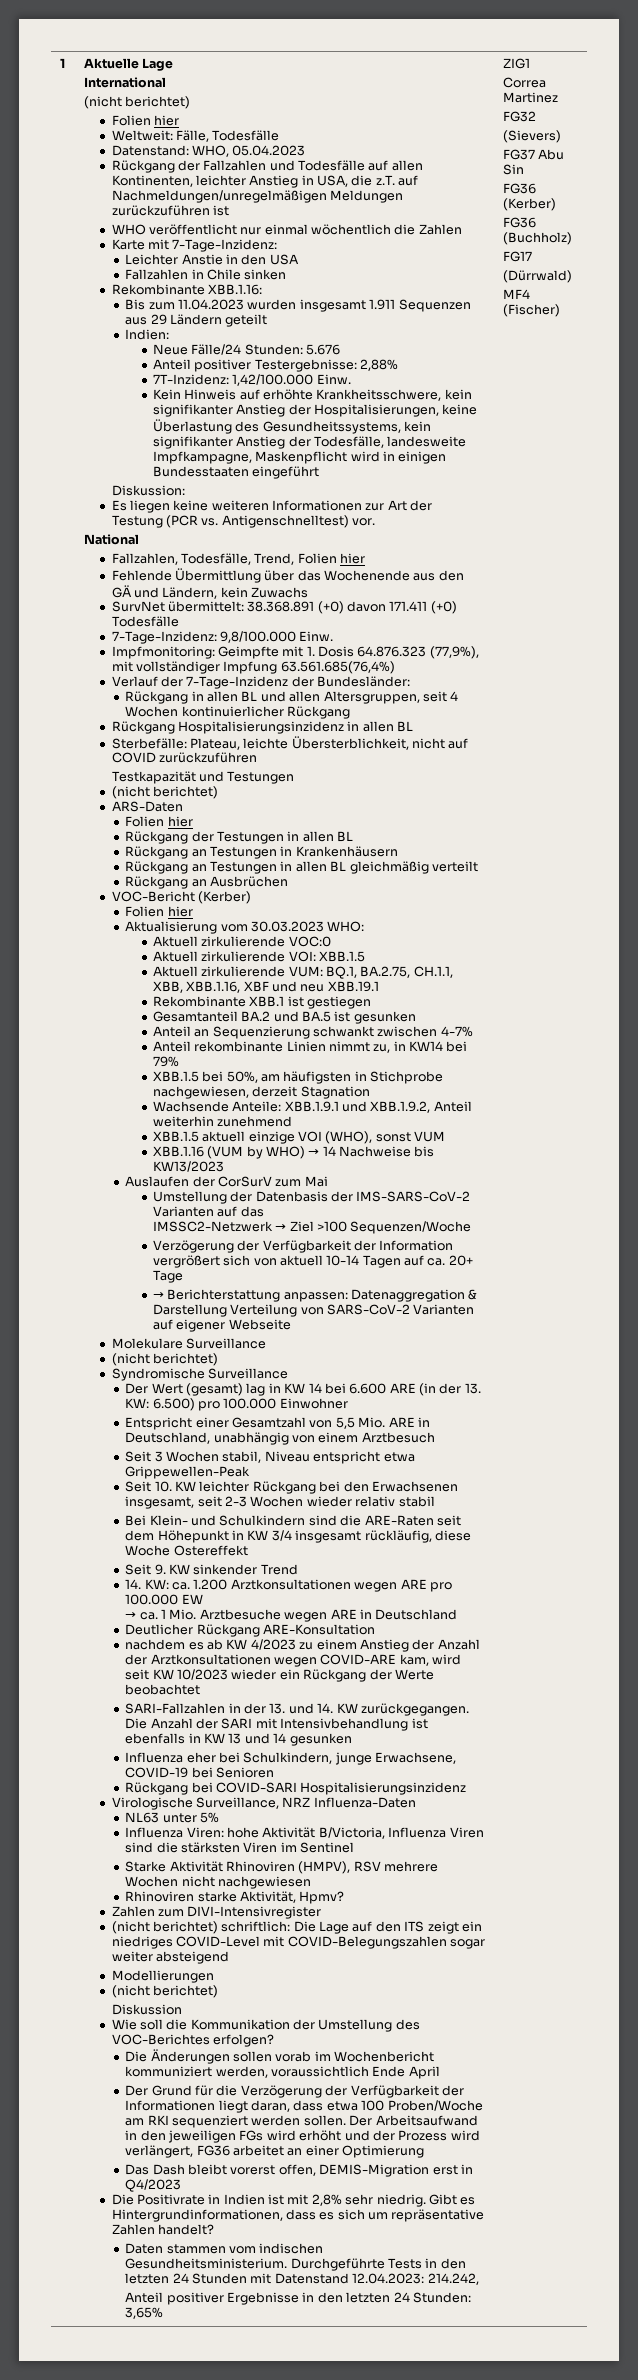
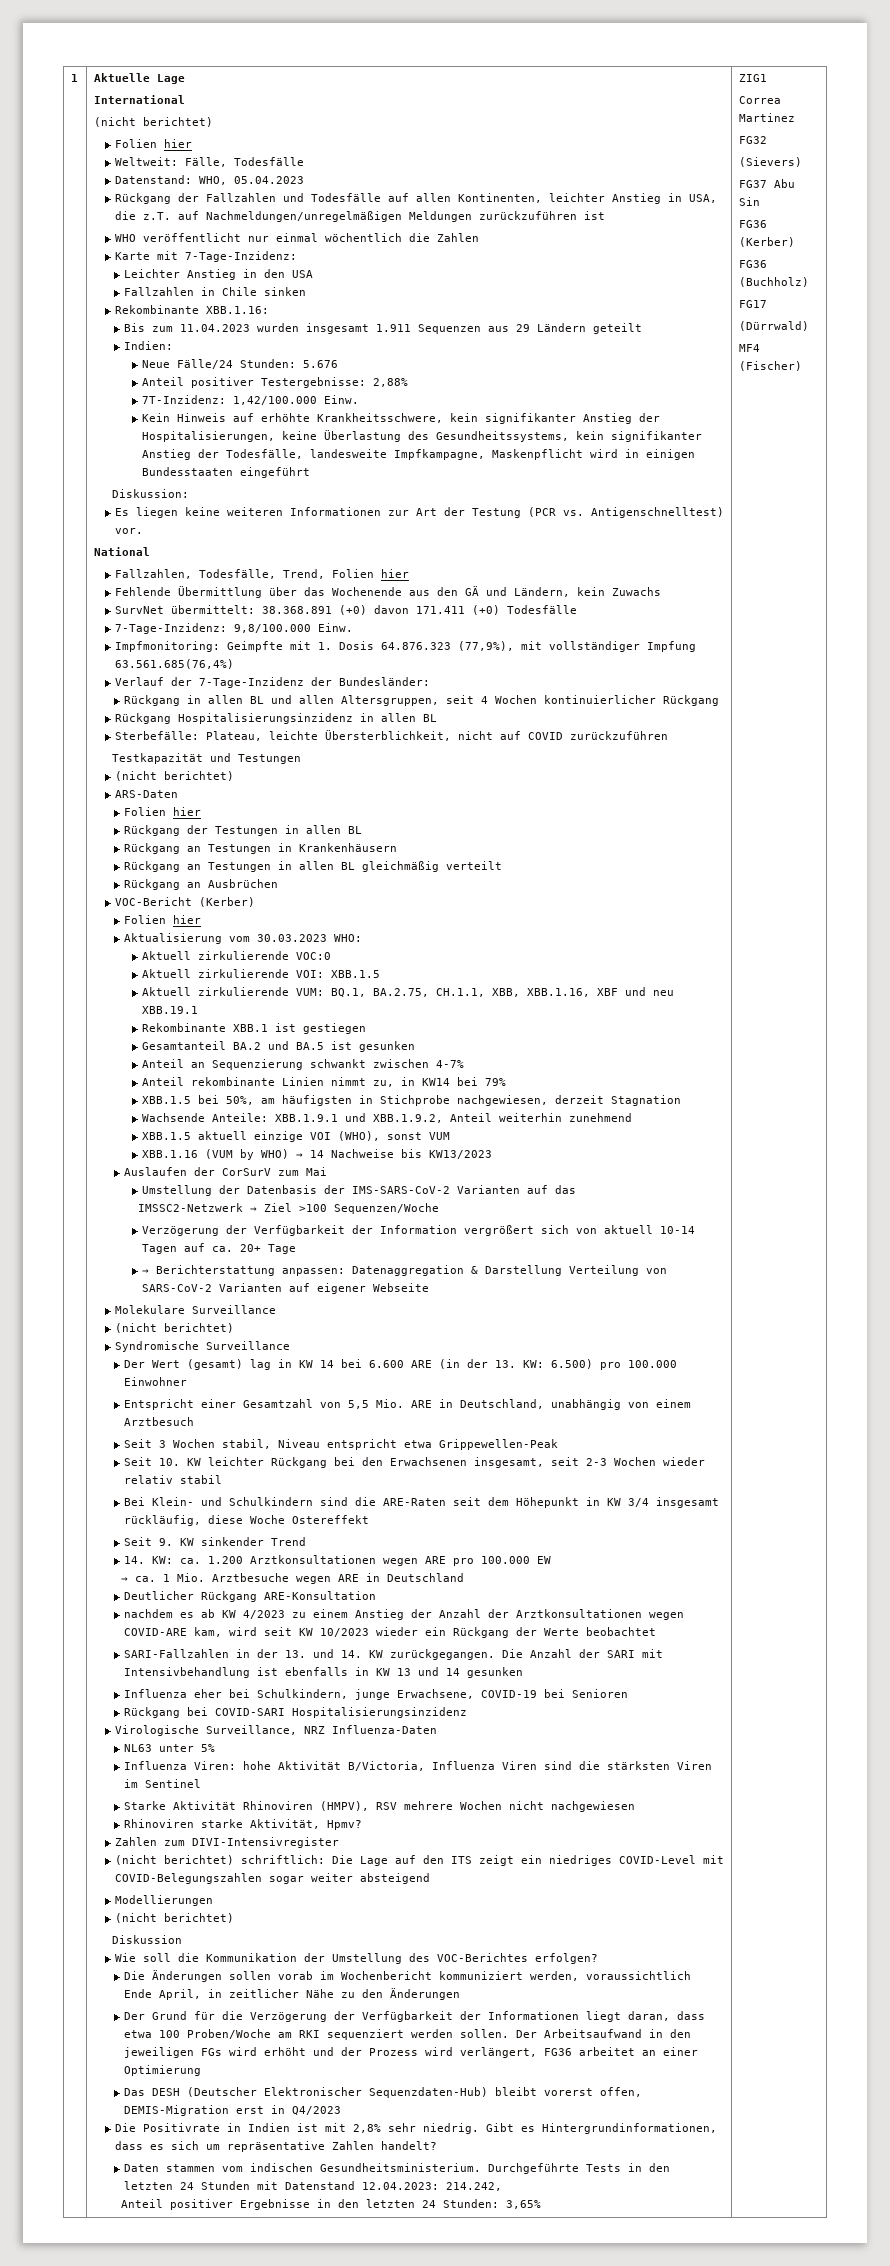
- Leichter Anstie in den USA
+ Leichter Anstieg in den USA
- Die Änderungen sollen vorab im Wochenbericht kommuniziert werden, voraussichtlich Ende April
+ Die Änderungen sollen vorab im Wochenbericht kommuniziert werden, voraussichtlich Ende April, in zeitlicher Nähe zu den Änderungen
- Das Dash bleibt vorerst offen, DEMIS-Migration erst in Q4/2023
+ Das DESH (Deutscher Elektronischer Sequenzdaten-Hub) bleibt vorerst offen, DEMIS-Migration erst in Q4/2023

